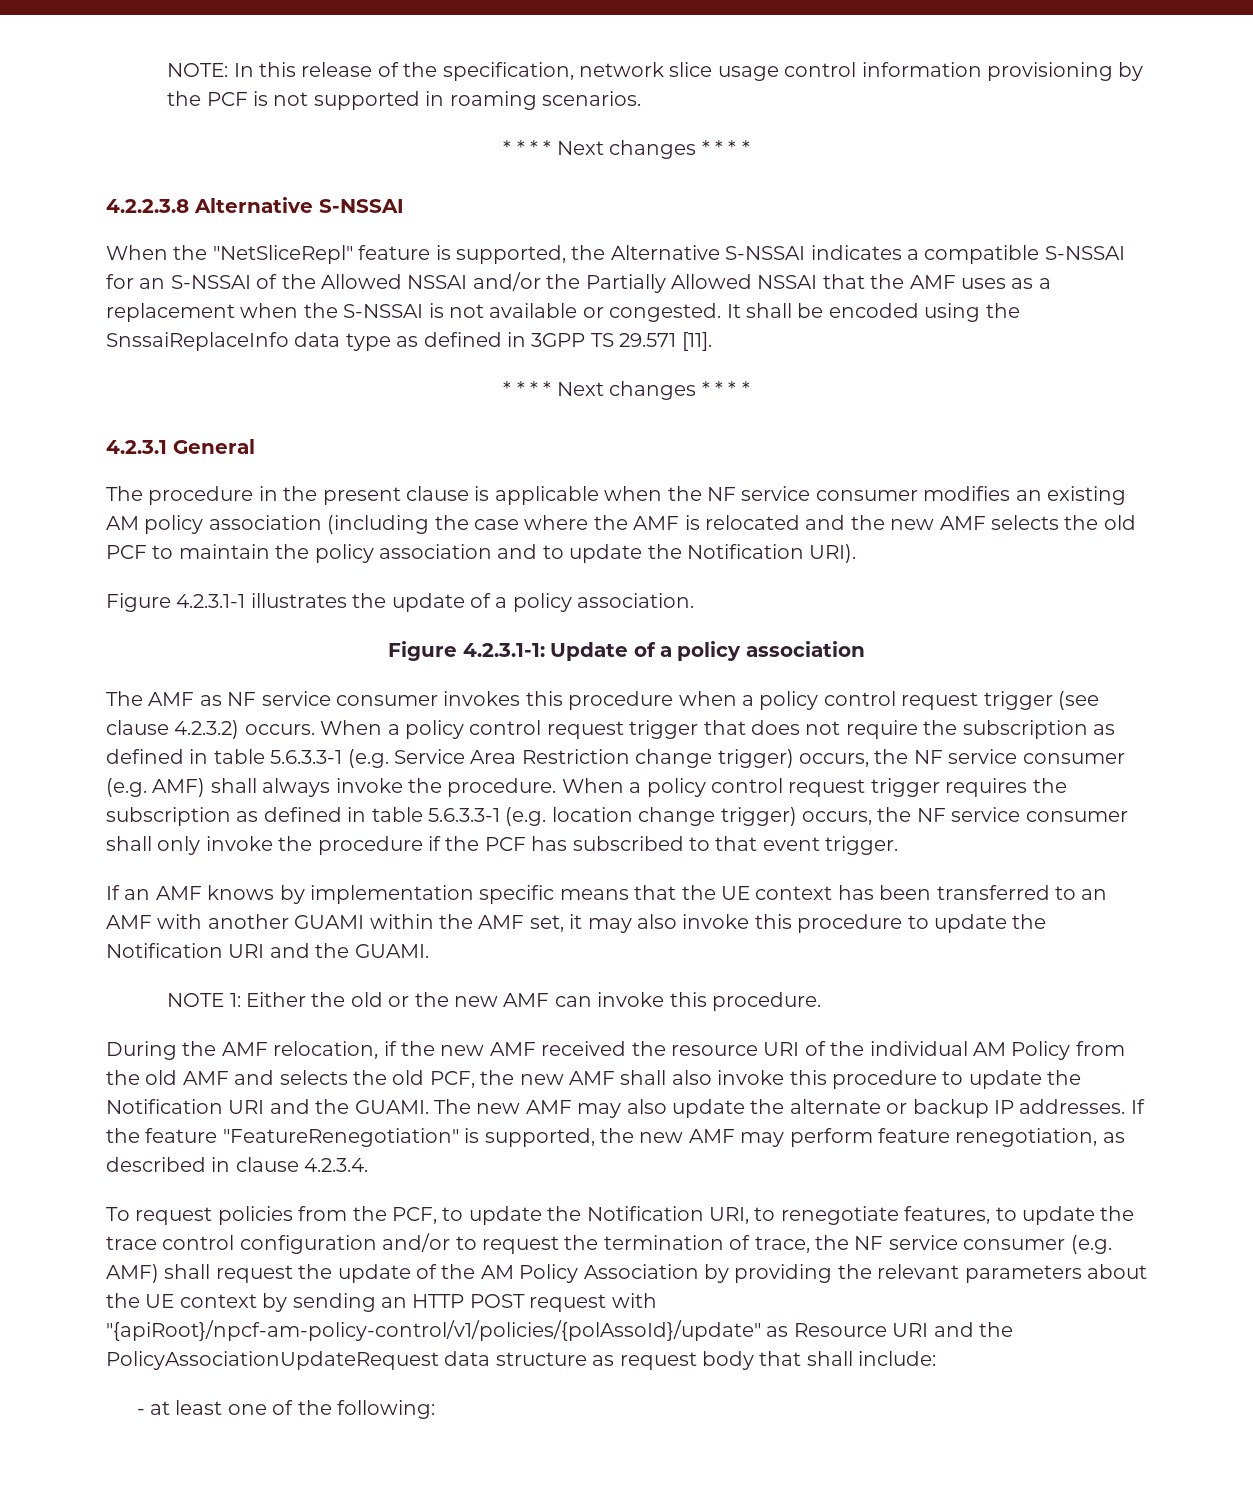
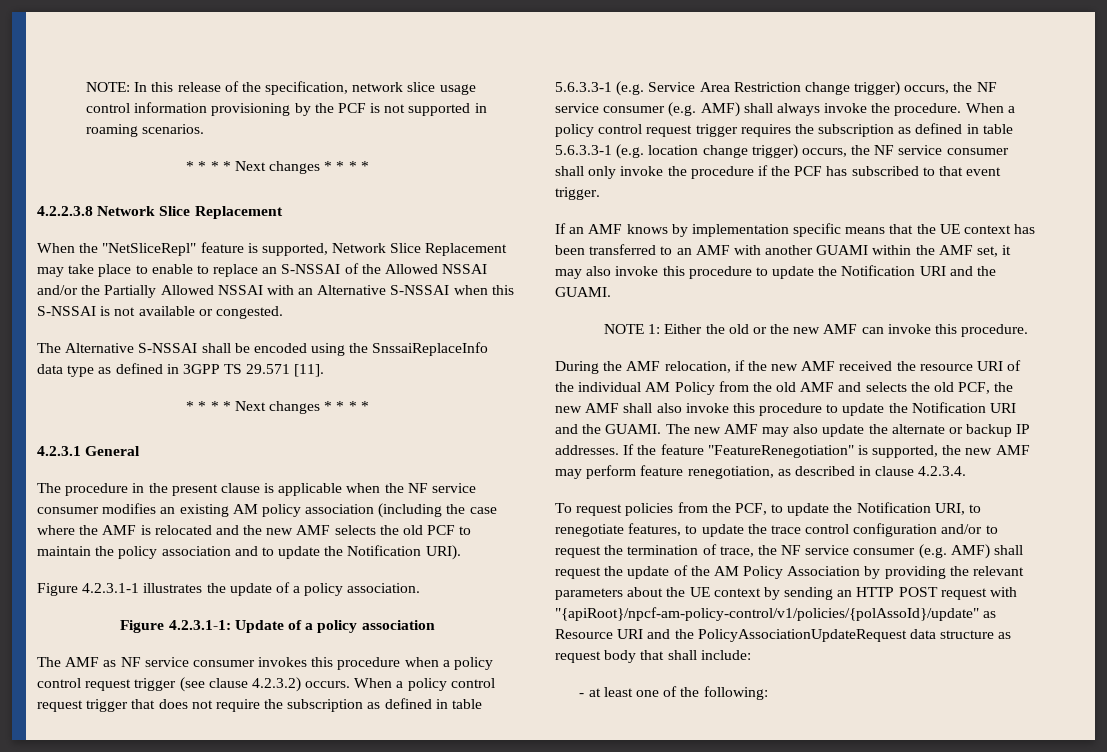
- 4.2.2.3.8 Alternative S-NSSAI
+ 4.2.2.3.8 Network Slice Replacement
- When the "NetSliceRepl" feature is supported, the Alternative S-NSSAI indicates a compatible S-NSSAI for an S-NSSAI of the Allowed NSSAI and/or the Partially Allowed NSSAI that the AMF uses as a replacement when the S-NSSAI is not available or congested. It shall be encoded using the SnssaiReplaceInfo data type as defined in 3GPP TS 29.571 [11].
+ When the "NetSliceRepl" feature is supported, Network Slice Replacement may take place to enable to replace an S-NSSAI of the Allowed NSSAI and/or the Partially Allowed NSSAI with an Alternative S-NSSAI when this S-NSSAI is not available or congested.
+ The Alternative S-NSSAI shall be encoded using the SnssaiReplaceInfo data type as defined in 3GPP TS 29.571 [11].

